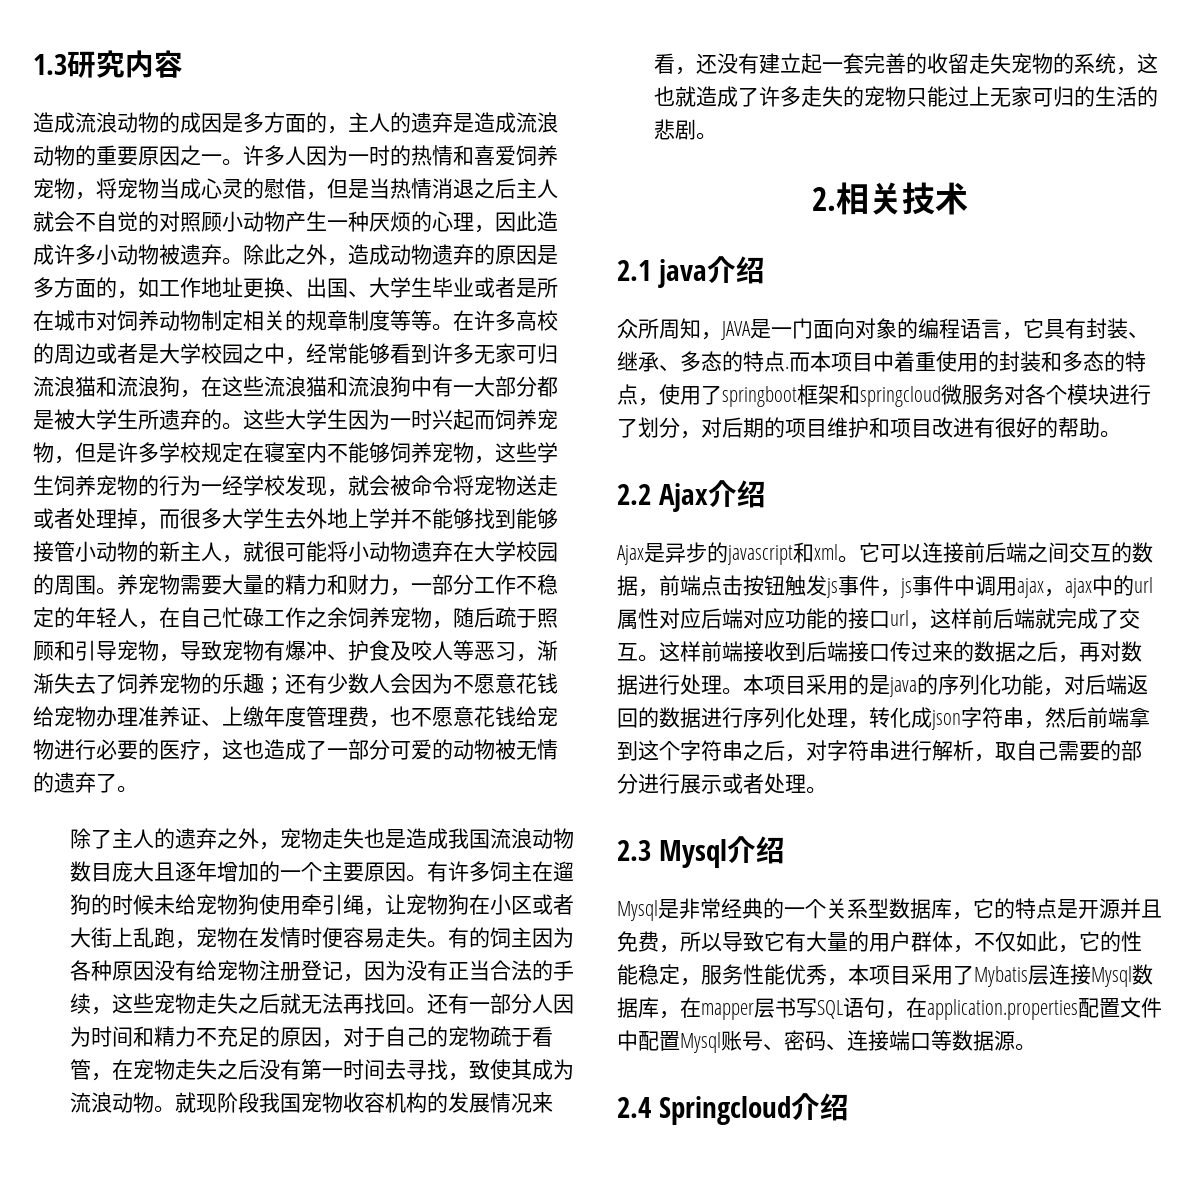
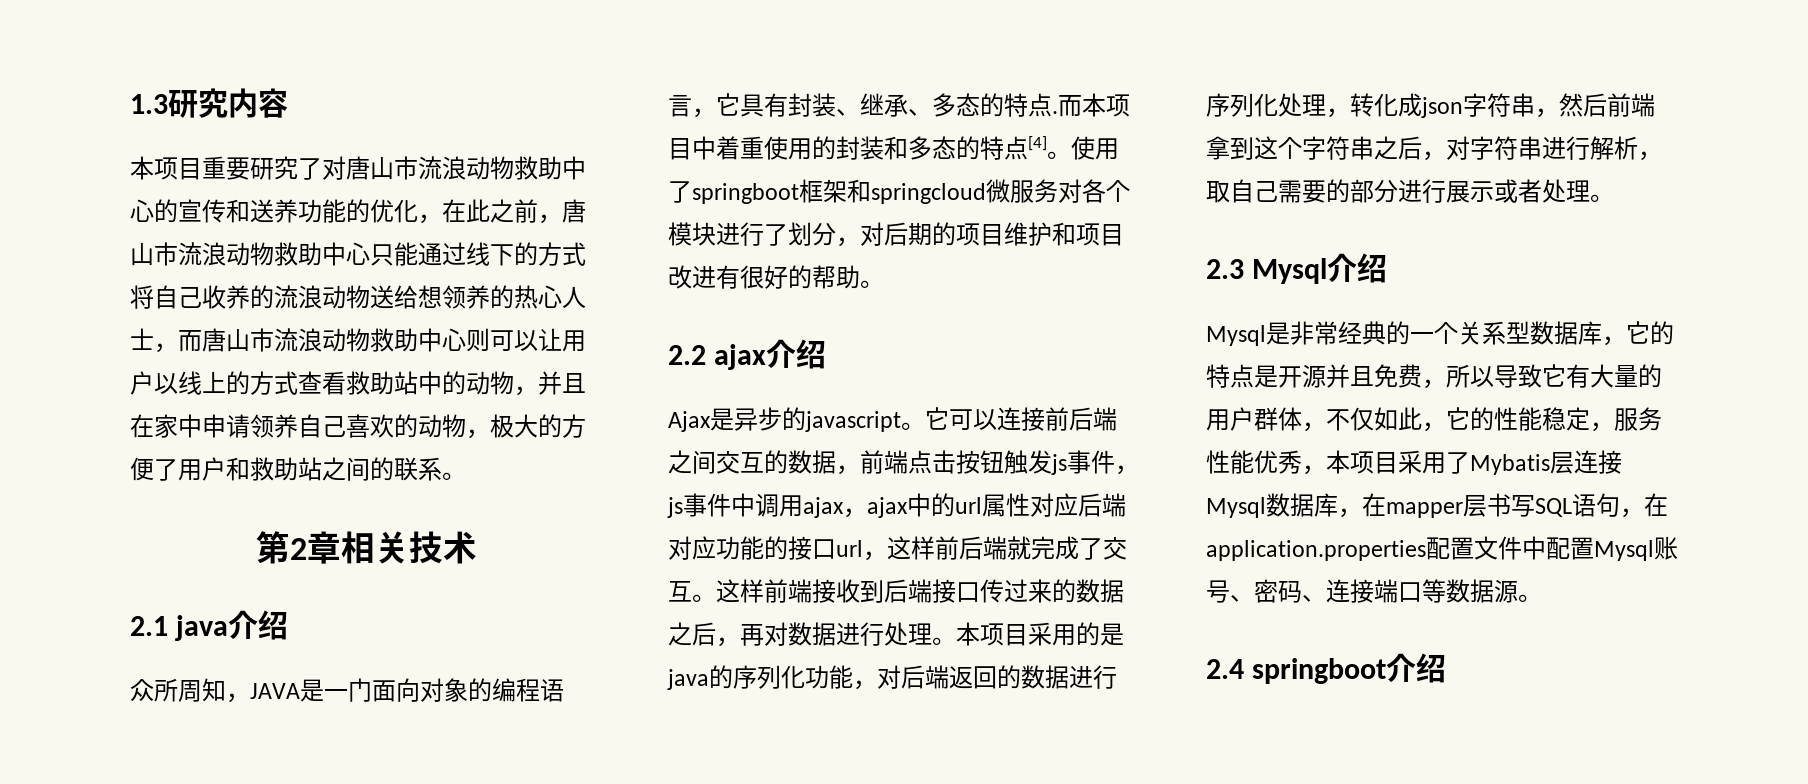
- 造成流浪动物的成因是多方面的，主人的遗弃是造成流浪动物的重要原因之一。许多人因为一时的热情和喜爱饲养宠物，将宠物当成心灵的慰借，但是当热情消退之后主人就会不自觉的对照顾小动物产生一种厌烦的心理，因此造成许多小动物被遗弃。除此之外，造成动物遗弃的原因是多方面的，如工作地址更换、出国、大学生毕业或者是所在城市对饲养动物制定相关的规章制度等等。在许多高校的周边或者是大学校园之中，经常能够看到许多无家可归流浪猫和流浪狗，在这些流浪猫和流浪狗中有一大部分都是被大学生所遗弃的。这些大学生因为一时兴起而饲养宠物，但是许多学校规定在寝室内不能够饲养宠物，这些学生饲养宠物的行为一经学校发现，就会被命令将宠物送走或者处理掉，而很多大学生去外地上学并不能够找到能够接管小动物的新主人，就很可能将小动物遗弃在大学校园的周围。养宠物需要大量的精力和财力，一部分工作不稳定的年轻人，在自己忙碌工作之余饲养宠物，随后疏于照顾和引导宠物，导致宠物有爆冲、护食及咬人等恶习，渐渐失去了饲养宠物的乐趣；还有少数人会因为不愿意花钱给宠物办理准养证、上缴年度管理费，也不愿意花钱给宠物进行必要的医疗，这也造成了一部分可爱的动物被无情的遗弃了。
- 除了主人的遗弃之外，宠物走失也是造成我国流浪动物数目庞大且逐年增加的一个主要原因。有许多饲主在遛狗的时候未给宠物狗使用牵引绳，让宠物狗在小区或者大街上乱跑，宠物在发情时便容易走失。有的饲主因为各种原因没有给宠物注册登记，因为没有正当合法的手续，这些宠物走失之后就无法再找回。还有一部分人因为时间和精力不充足的原因，对于自己的宠物疏于看管，在宠物走失之后没有第一时间去寻找，致使其成为流浪动物。就现阶段我国宠物收容机构的发展情况来看，还没有建立起一套完善的收留走失宠物的系统，这也就造成了许多走失的宠物只能过上无家可归的生活的悲剧。
- 2.相关技术
+ 本项目重要研究了对唐山市流浪动物救助中心的宣传和送养功能的优化，在此之前，唐山市流浪动物救助中心只能通过线下的方式将自己收养的流浪动物送给想领养的热心人士，而唐山市流浪动物救助中心则可以让用户以线上的方式查看救助站中的动物，并且在家中申请领养自己喜欢的动物，极大的方便了用户和救助站之间的联系。
+ 第2章相关技术
- 而本项目中着重使用的封装和多态的特点，使用了springboot框架和springcloud微服务对各个模块进行了划分，对后期的项目维护和项目改进有很好的帮助。
+ 而本项目中着重使用的封装和多态的特点[4]。使用了springboot框架和springcloud微服务对各个模块进行了划分，对后期的项目维护和项目改进有很好的帮助。
- 2.2 Ajax介绍
+ 2.2 ajax介绍
- Ajax是异步的javascript和xml。
+ Ajax是异步的javascript。
- 2.4 Springcloud介绍
+ 2.4 springboot介绍

